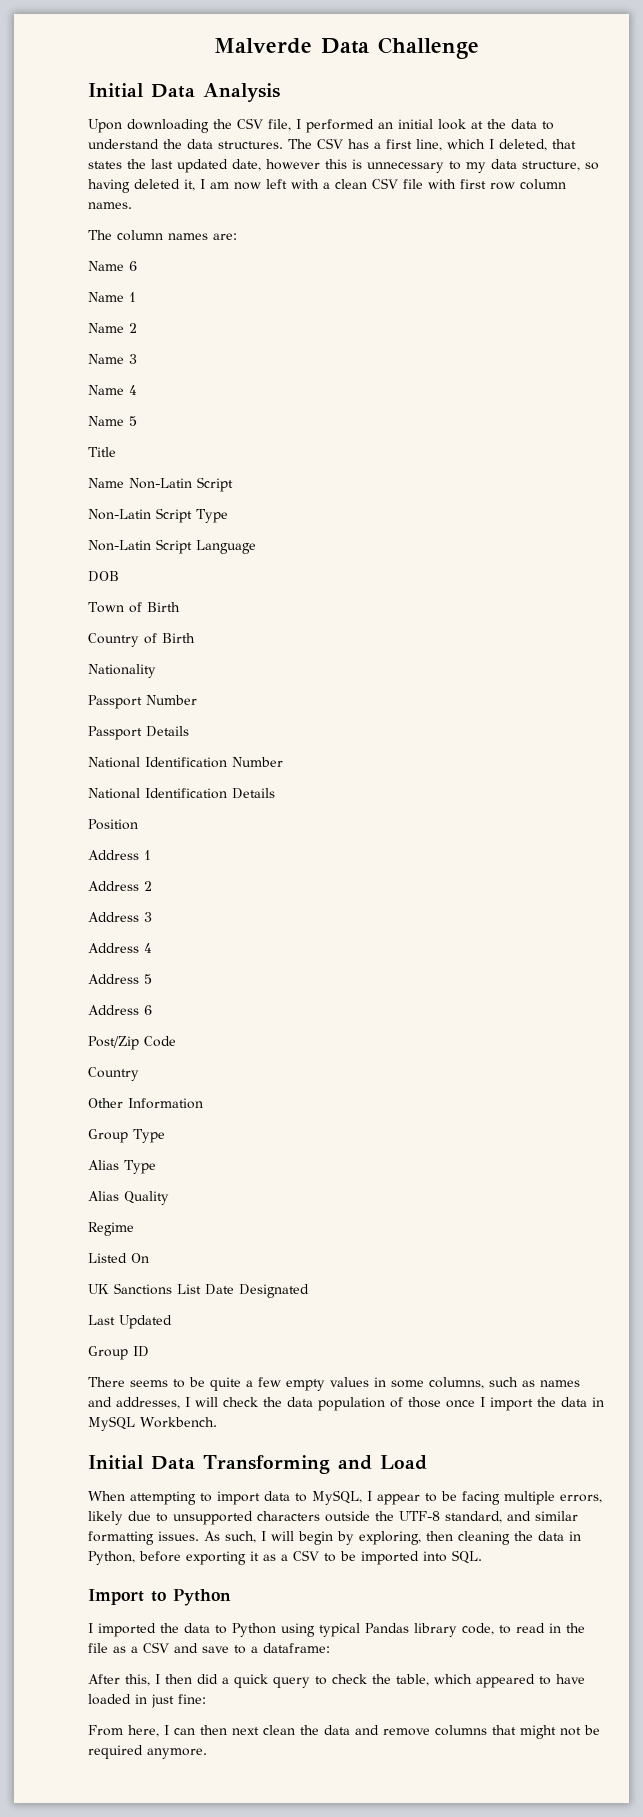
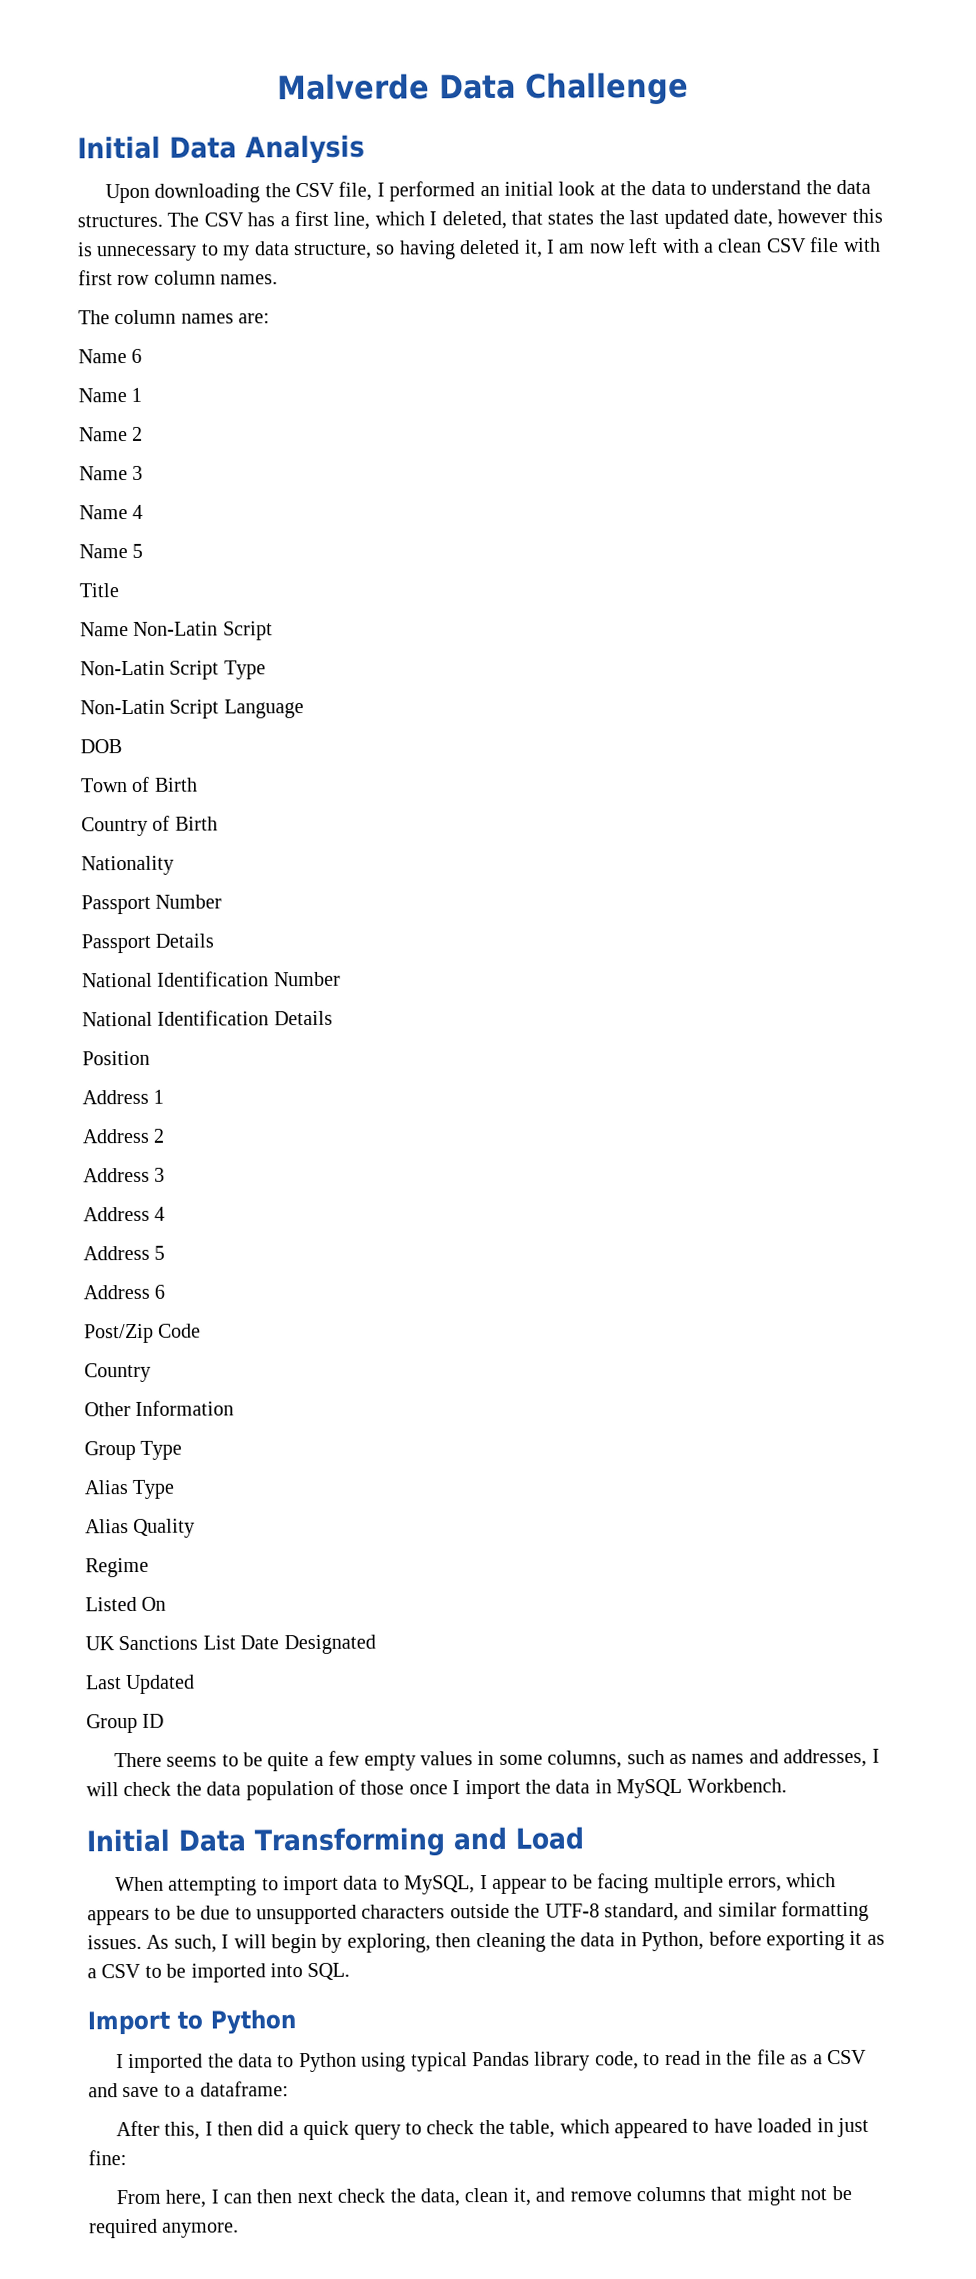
- When attempting to import data to MySQL, I appear to be facing multiple errors, likely due to unsupported characters outside the UTF-8 standard, and similar formatting issues.
+ When attempting to import data to MySQL, I appear to be facing multiple errors, which appears to be due to unsupported characters outside the UTF-8 standard, and similar formatting issues.
- From here, I can then next clean the data and remove columns that might not be required anymore.
+ From here, I can then next check the data, clean it, and remove columns that might not be required anymore.

